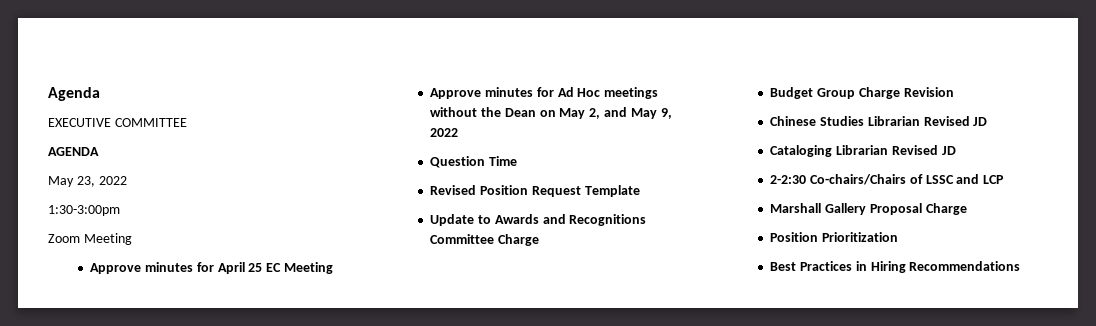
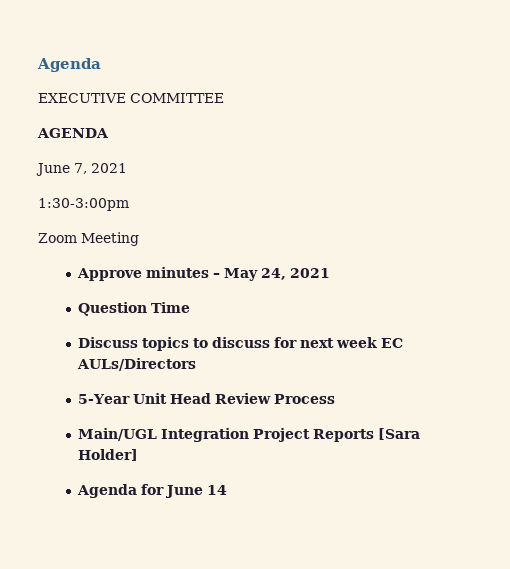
- May 23, 2022
+ June 7, 2021
- Approve minutes for April 25 EC Meeting
- Approve minutes for Ad Hoc meetings without the Dean on May 2, and May 9, 2022
+ Approve minutes – May 24, 2021
  Question Time
- Revised Position Request Template
- Update to Awards and Recognitions Committee Charge
- Budget Group Charge Revision
- Chinese Studies Librarian Revised JD
- Cataloging Librarian Revised JD
- 2-2:30 Co-chairs/Chairs of LSSC and LCP
- Marshall Gallery Proposal Charge
- Position Prioritization
- Best Practices in Hiring Recommendations
+ Discuss topics to discuss for next week EC AULs/Directors
+ 5-Year Unit Head Review Process
+ Main/UGL Integration Project Reports [Sara Holder]
+ Agenda for June 14

